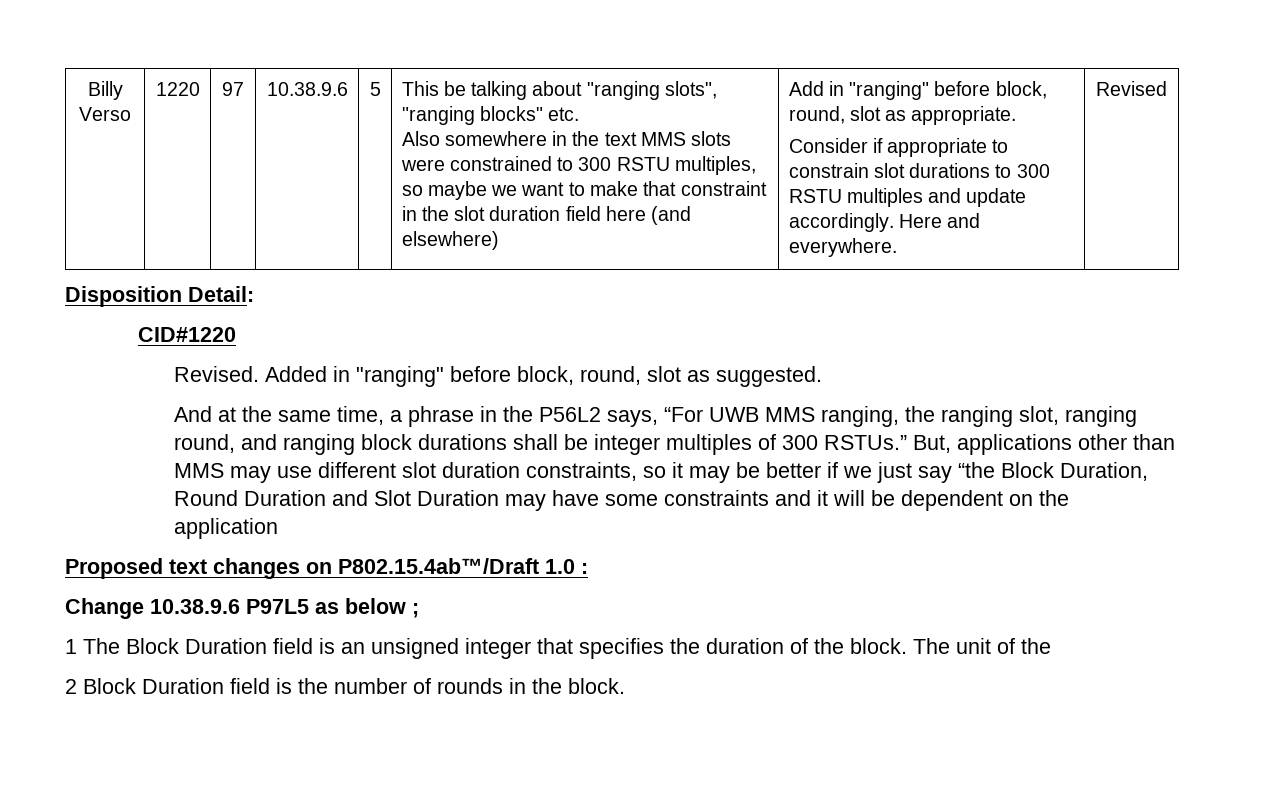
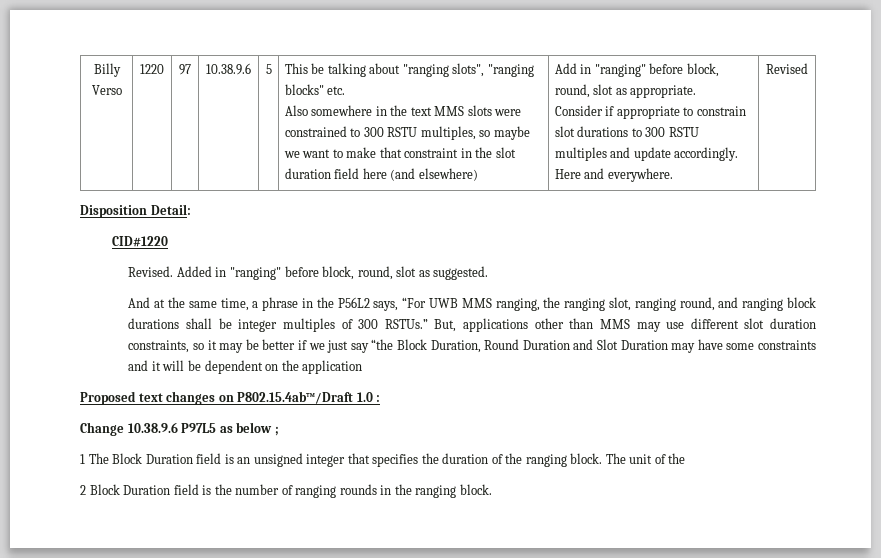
- 1 The Block Duration field is an unsigned integer that specifies the duration of the block.
+ 1 The Block Duration field is an unsigned integer that specifies the duration of the ranging block.
- 2 Block Duration field is the number of rounds in the block.
+ 2 Block Duration field is the number of ranging rounds in the ranging block.

